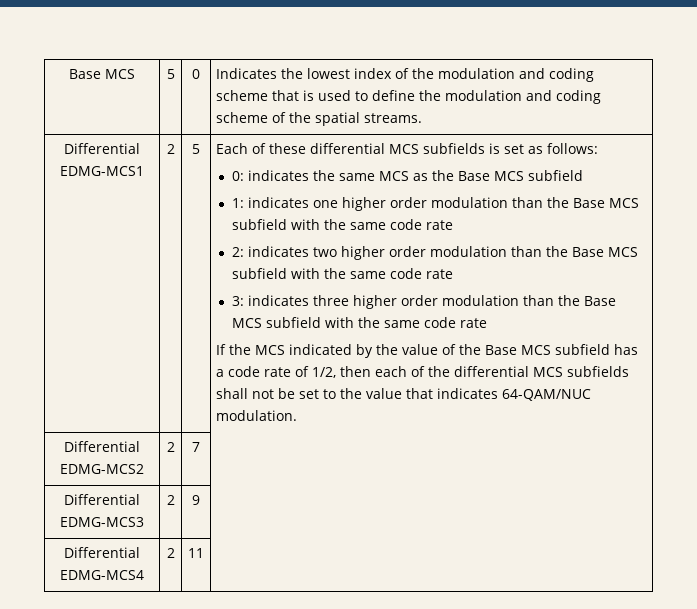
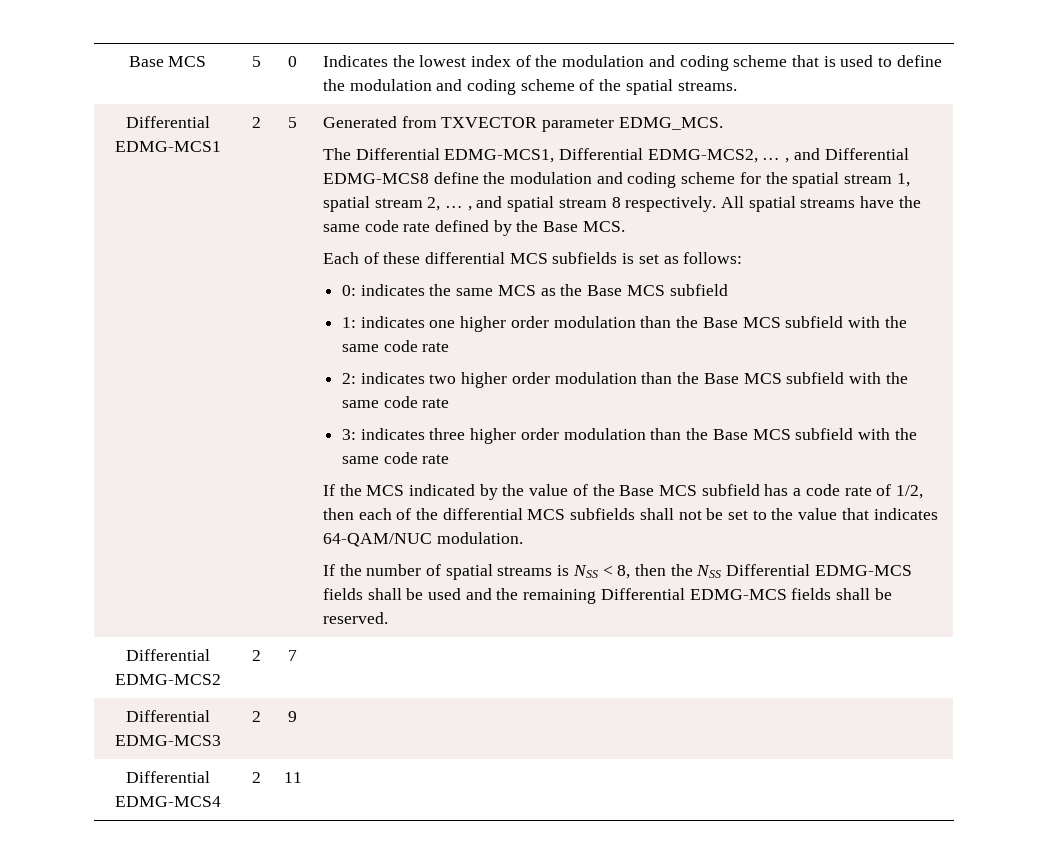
+ Generated from TXVECTOR parameter EDMG_MCS.
+ The Differential EDMG-MCS1, Differential EDMG-MCS2, … , and Differential EDMG-MCS8 define the modulation and coding scheme for the spatial stream 1, spatial stream 2, … , and spatial stream 8 respectively. All spatial streams have the same code rate defined by the Base MCS.
+ If the number of spatial streams is NSS < 8, then the NSS Differential EDMG-MCS fields shall be used and the remaining Differential EDMG-MCS fields shall be reserved.

